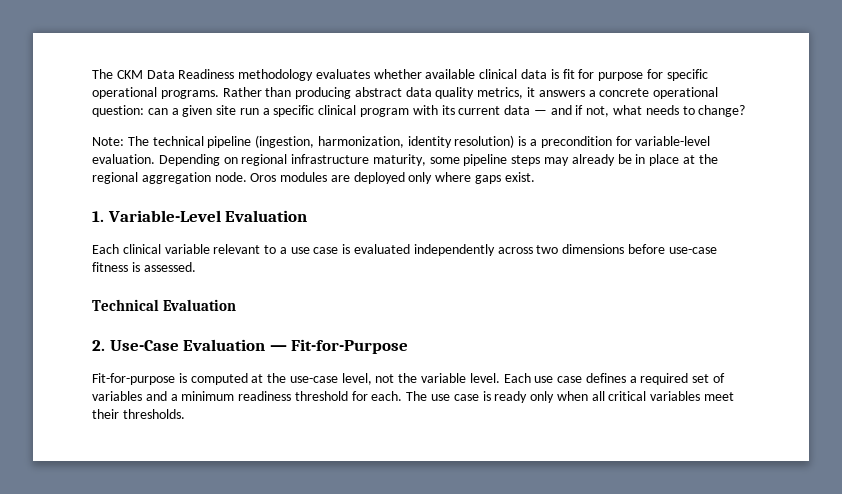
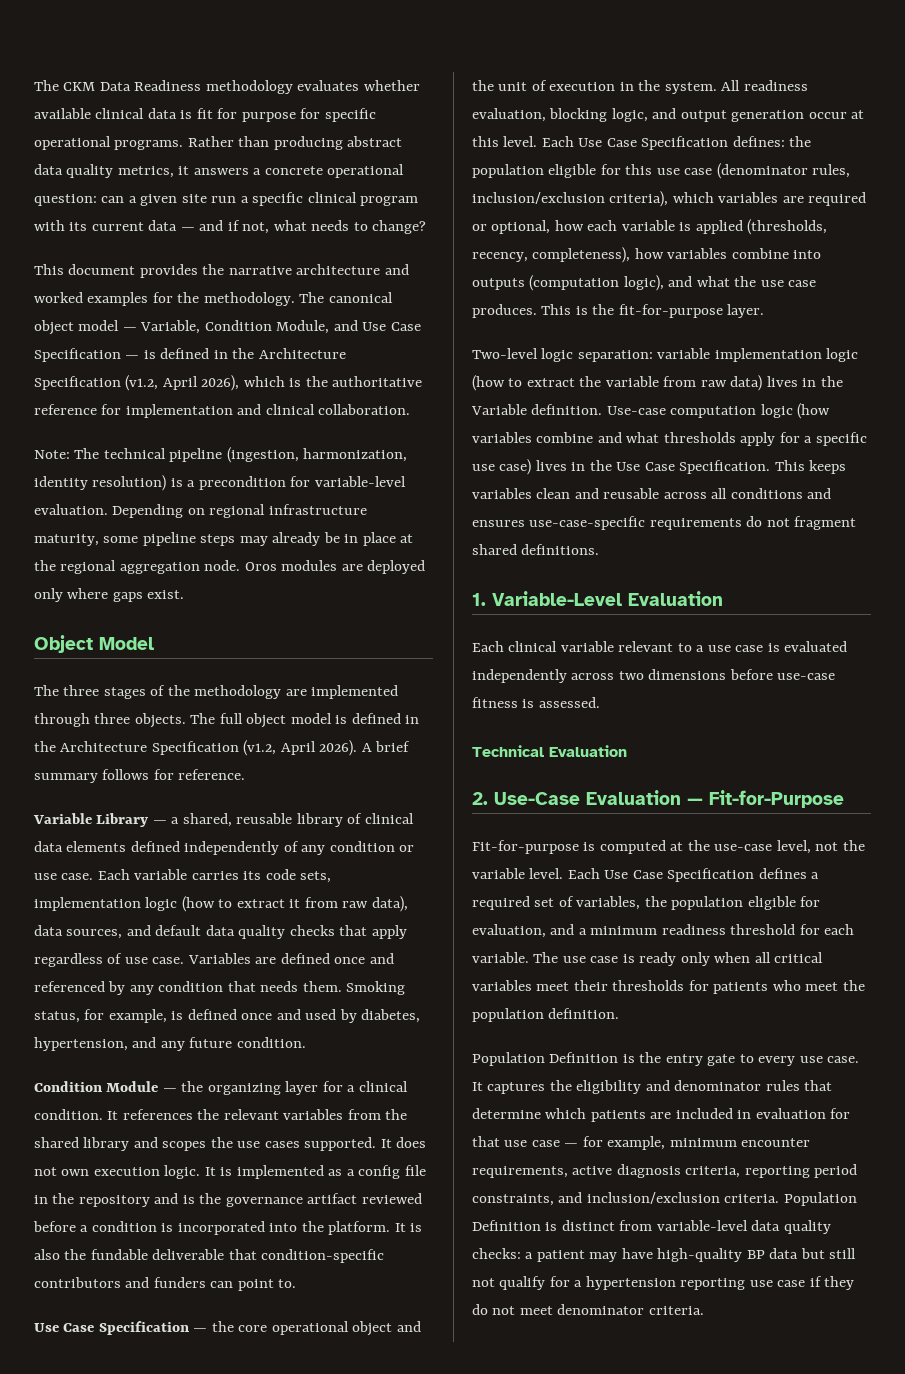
+ This document provides the narrative architecture and worked examples for the methodology. The canonical object model — Variable, Condition Module, and Use Case Specification — is defined in the Architecture Specification (v1.2, April 2026), which is the authoritative reference for implementation and clinical collaboration.
+ Object Model
+ The three stages of the methodology are implemented through three objects. The full object model is defined in the Architecture Specification (v1.2, April 2026). A brief summary follows for reference.
+ Variable Library — a shared, reusable library of clinical data elements defined independently of any condition or use case. Each variable carries its code sets, implementation logic (how to extract it from raw data), data sources, and default data quality checks that apply regardless of use case. Variables are defined once and referenced by any condition that needs them. Smoking status, for example, is defined once and used by diabetes, hypertension, and any future condition.
+ Condition Module — the organizing layer for a clinical condition. It references the relevant variables from the shared library and scopes the use cases supported. It does not own execution logic. It is implemented as a config file in the repository and is the governance artifact reviewed before a condition is incorporated into the platform. It is also the fundable deliverable that condition-specific contributors and funders can point to.
+ Use Case Specification — the core operational object and the unit of execution in the system. All readiness evaluation, blocking logic, and output generation occur at this level. Each Use Case Specification defines: the population eligible for this use case (denominator rules, inclusion/exclusion criteria), which variables are required or optional, how each variable is applied (thresholds, recency, completeness), how variables combine into outputs (computation logic), and what the use case produces. This is the fit-for-purpose layer.
+ Two-level logic separation: variable implementation logic (how to extract the variable from raw data) lives in the Variable definition. Use-case computation logic (how variables combine and what thresholds apply for a specific use case) lives in the Use Case Specification. This keeps variables clean and reusable across all conditions and ensures use-case-specific requirements do not fragment shared definitions.
- Each use case defines a required set of variables and a minimum readiness threshold for each.
+ Each Use Case Specification defines a required set of variables, the population eligible for evaluation, and a minimum readiness threshold for each variable.
- The use case is ready only when all critical variables meet their thresholds.
+ The use case is ready only when all critical variables meet their thresholds for patients who meet the population definition.
+ Population Definition is the entry gate to every use case. It captures the eligibility and denominator rules that determine which patients are included in evaluation for that use case — for example, minimum encounter requirements, active diagnosis criteria, reporting period constraints, and inclusion/exclusion criteria. Population Definition is distinct from variable-level data quality checks: a patient may have high-quality BP data but still not qualify for a hypertension reporting use case if they do not meet denominator criteria.

